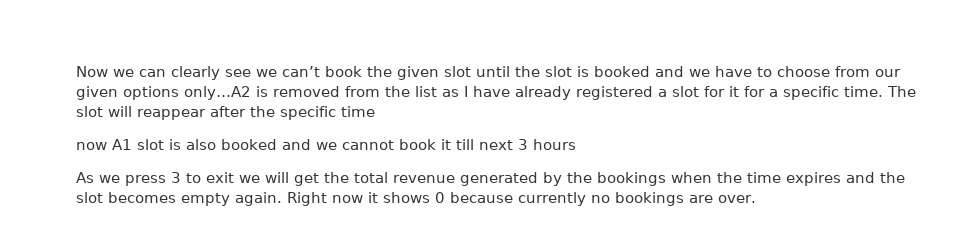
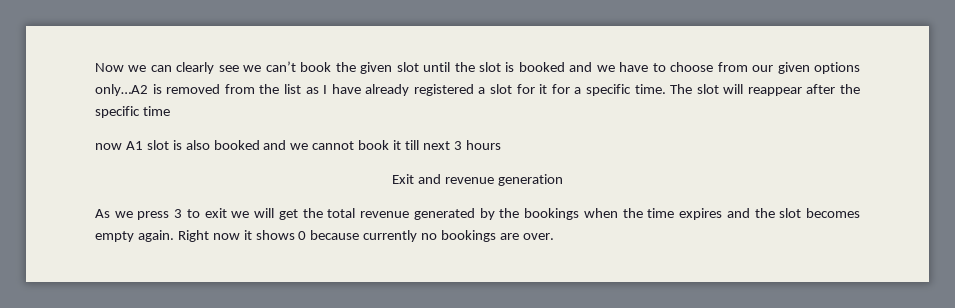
+ Exit and revenue generation

